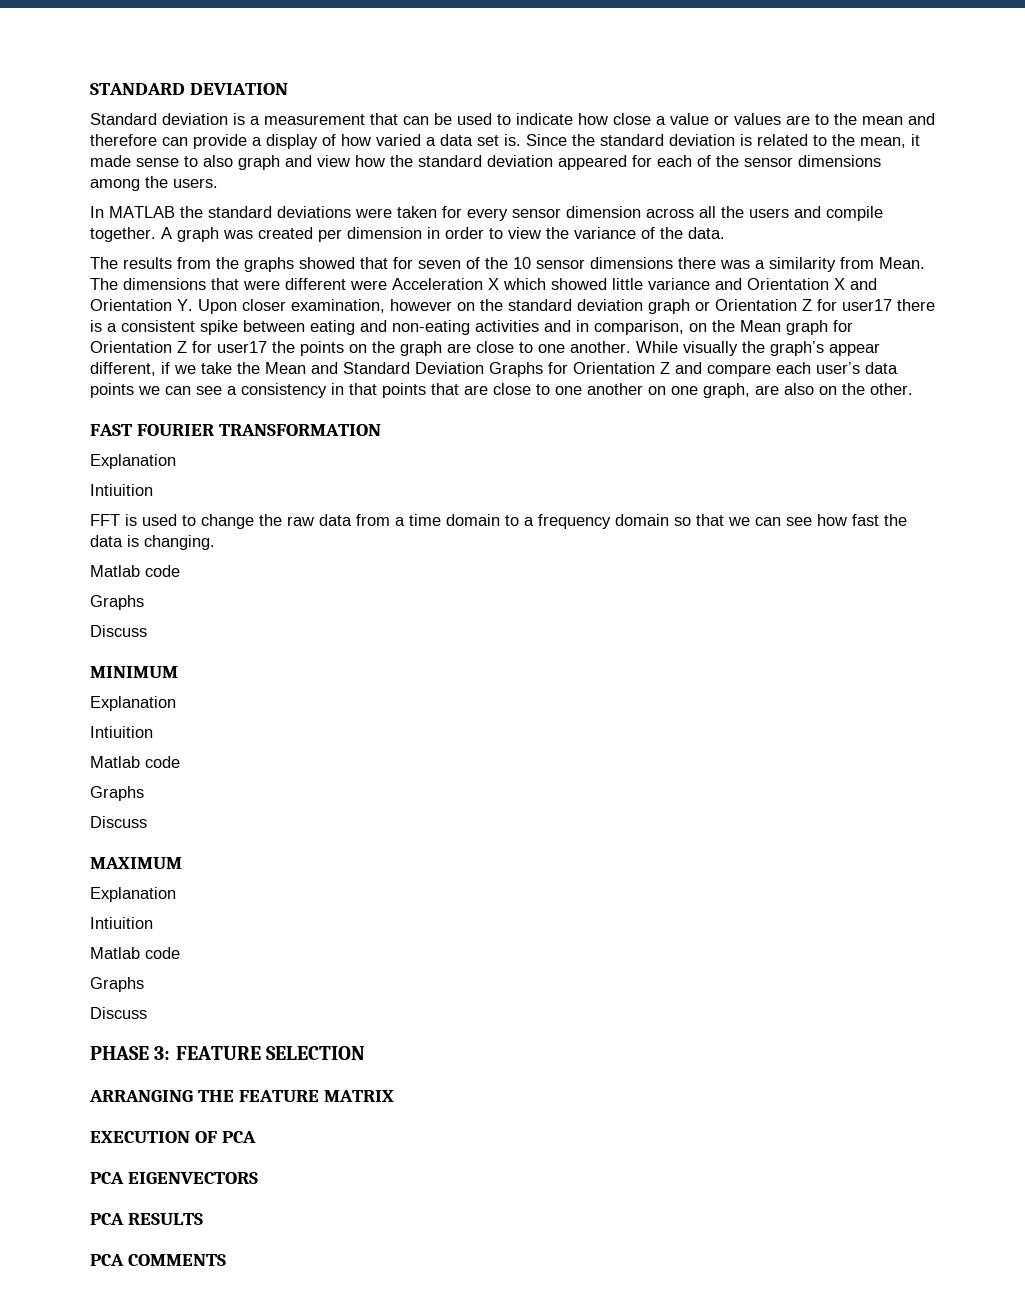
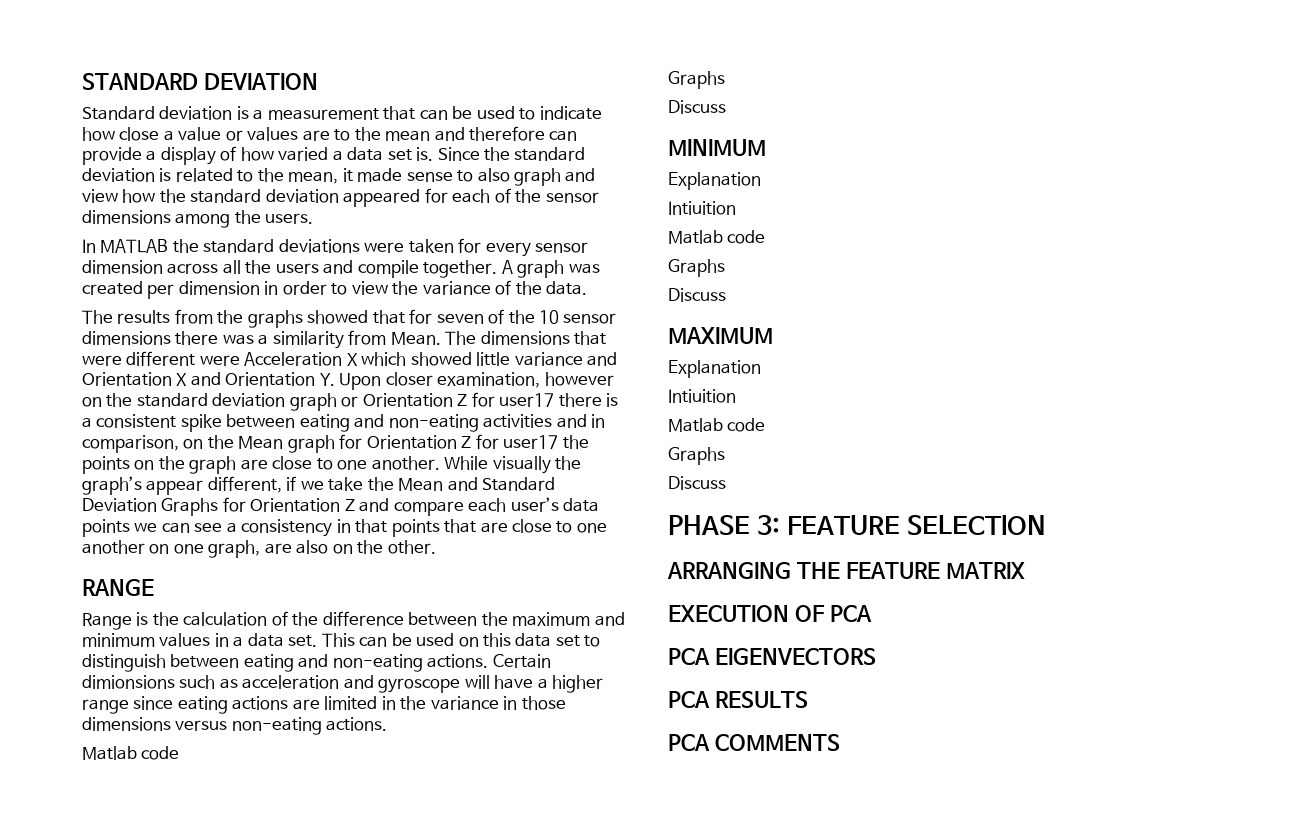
- FAST FOURIER TRANSFORMATION
- Explanation
- Intiuition
- FFT is used to change the raw data from a time domain to a frequency domain so that we can see how fast the data is changing.
+ RANGE
+ Range is the calculation of the difference between the maximum and minimum values in a data set. This can be used on this data set to distinguish between eating and non-eating actions. Certain dimionsions such as acceleration and gyroscope will have a higher range since eating actions are limited in the variance in those dimensions versus non-eating actions.

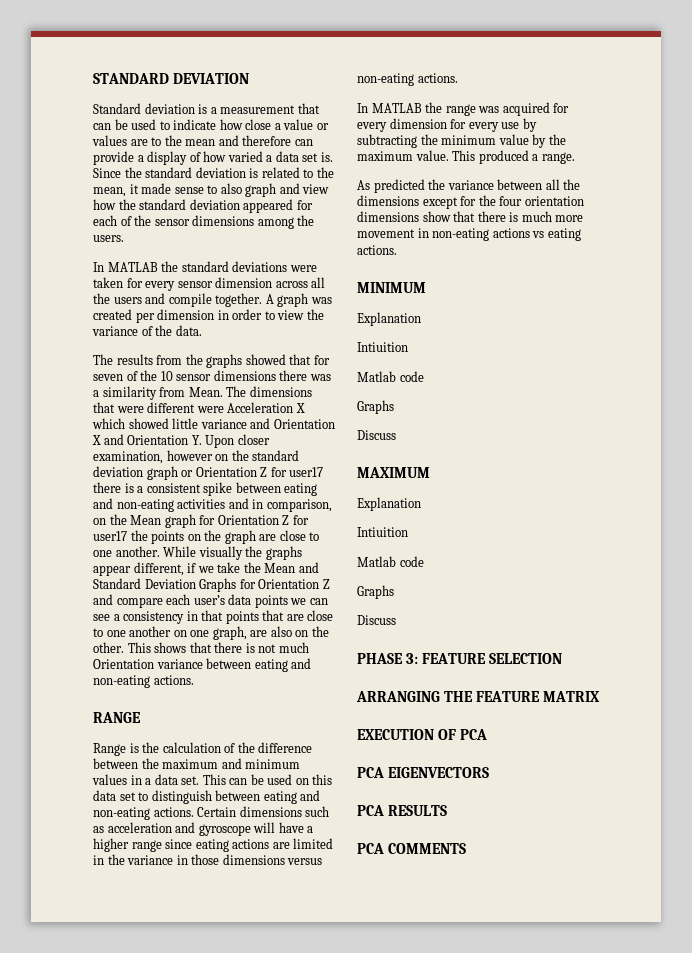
- While visually the graph’s appear different, if we take the Mean and Standard Deviation Graphs for Orientation Z and compare each user’s data points we can see a consistency in that points that are close to one another on one graph, are also on the other.
+ While visually the graphs appear different, if we take the Mean and Standard Deviation Graphs for Orientation Z and compare each user’s data points we can see a consistency in that points that are close to one another on one graph, are also on the other. This shows that there is not much Orientation variance between eating and non-eating actions.
- Certain dimionsions such as acceleration and gyroscope will have a higher range since eating actions are limited in the variance in those dimensions versus non-eating actions.
- Matlab code
- Graphs
- Discuss
+ Certain dimensions such as acceleration and gyroscope will have a higher range since eating actions are limited in the variance in those dimensions versus non-eating actions.
+ In MATLAB the range was acquired for every dimension for every use by subtracting the minimum value by the maximum value. This produced a range.
+ As predicted the variance between all the dimensions except for the four orientation dimensions show that there is much more movement in non-eating actions vs eating actions.

